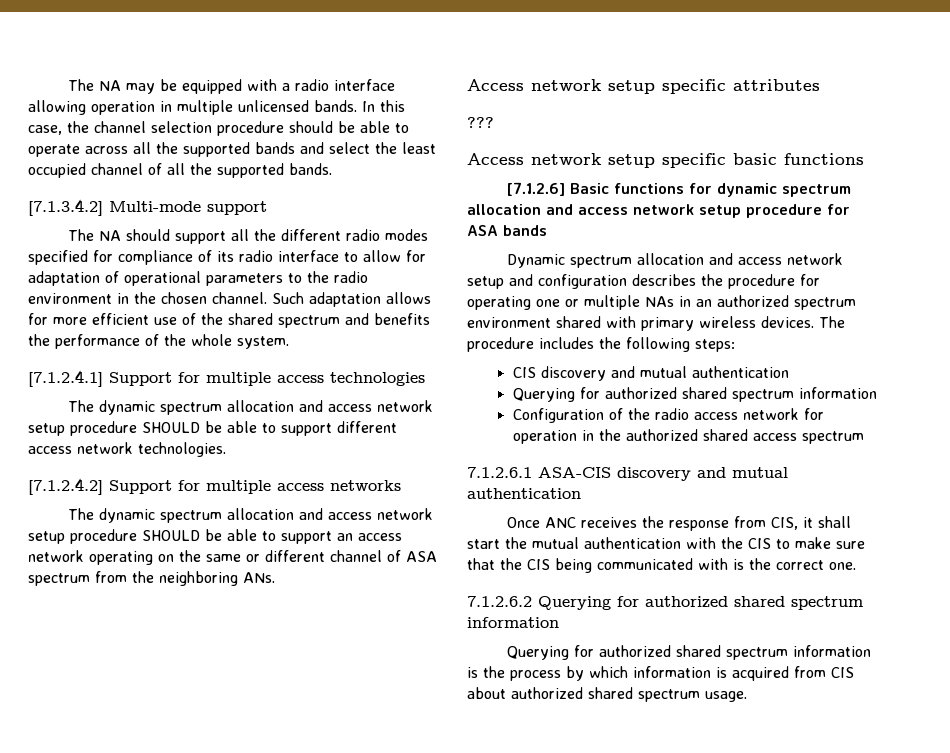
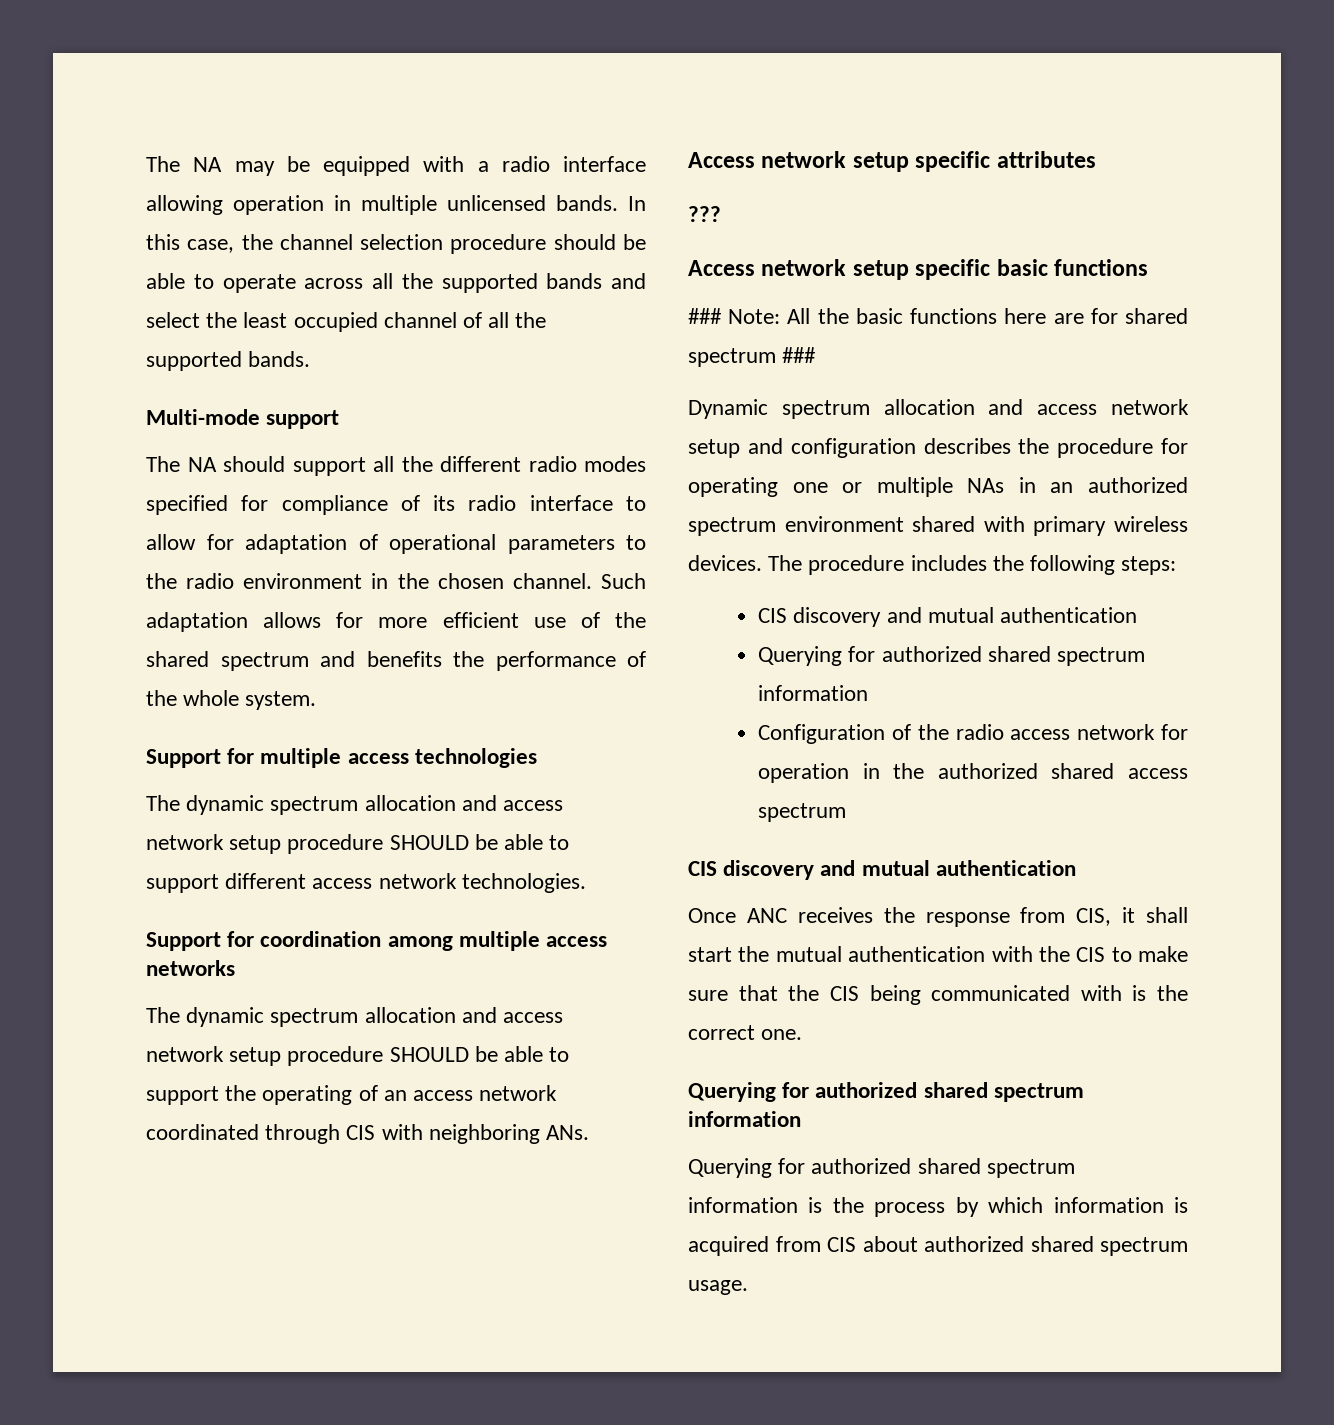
- [7.1.3.4.2] Multi-mode support
+ Multi-mode support
- [7.1.2.4.1] Support for multiple access technologies
+ Support for multiple access technologies
- [7.1.2.4.2] Support for multiple access networks
+ Support for coordination among multiple access networks
- The dynamic spectrum allocation and access network setup procedure SHOULD be able to support an access network operating on the same or different channel of ASA spectrum from the neighboring ANs.
+ The dynamic spectrum allocation and access network setup procedure SHOULD be able to support the operating of an access network coordinated through CIS with neighboring ANs.
- [7.1.2.6] Basic functions for dynamic spectrum allocation and access network setup procedure for ASA bands
+ ### Note: All the basic functions here are for shared spectrum ###
  Configuration of the radio access network for operation in the authorized shared access spectrum
- 7.1.2.6.1 ASA-CIS discovery and mutual authentication
+ CIS discovery and mutual authentication
  Once ANC receives the response from CIS, it shall start the mutual authentication with the CIS to make sure that the CIS being communicated with is the correct one.
- 7.1.2.6.2 Querying for authorized shared spectrum information
+ Querying for authorized shared spectrum information

